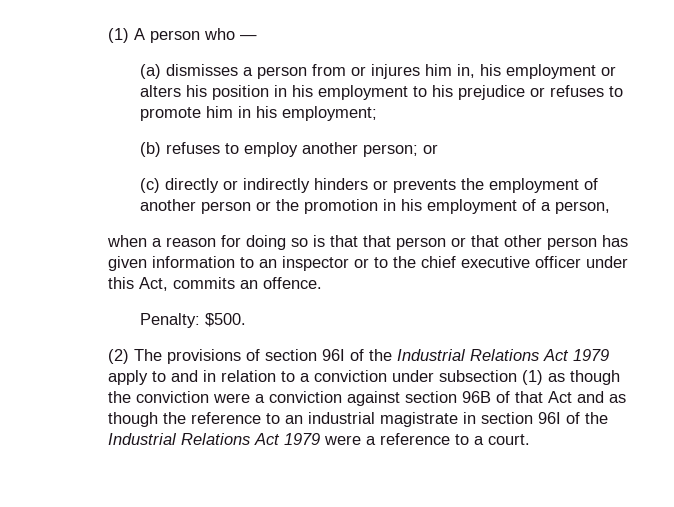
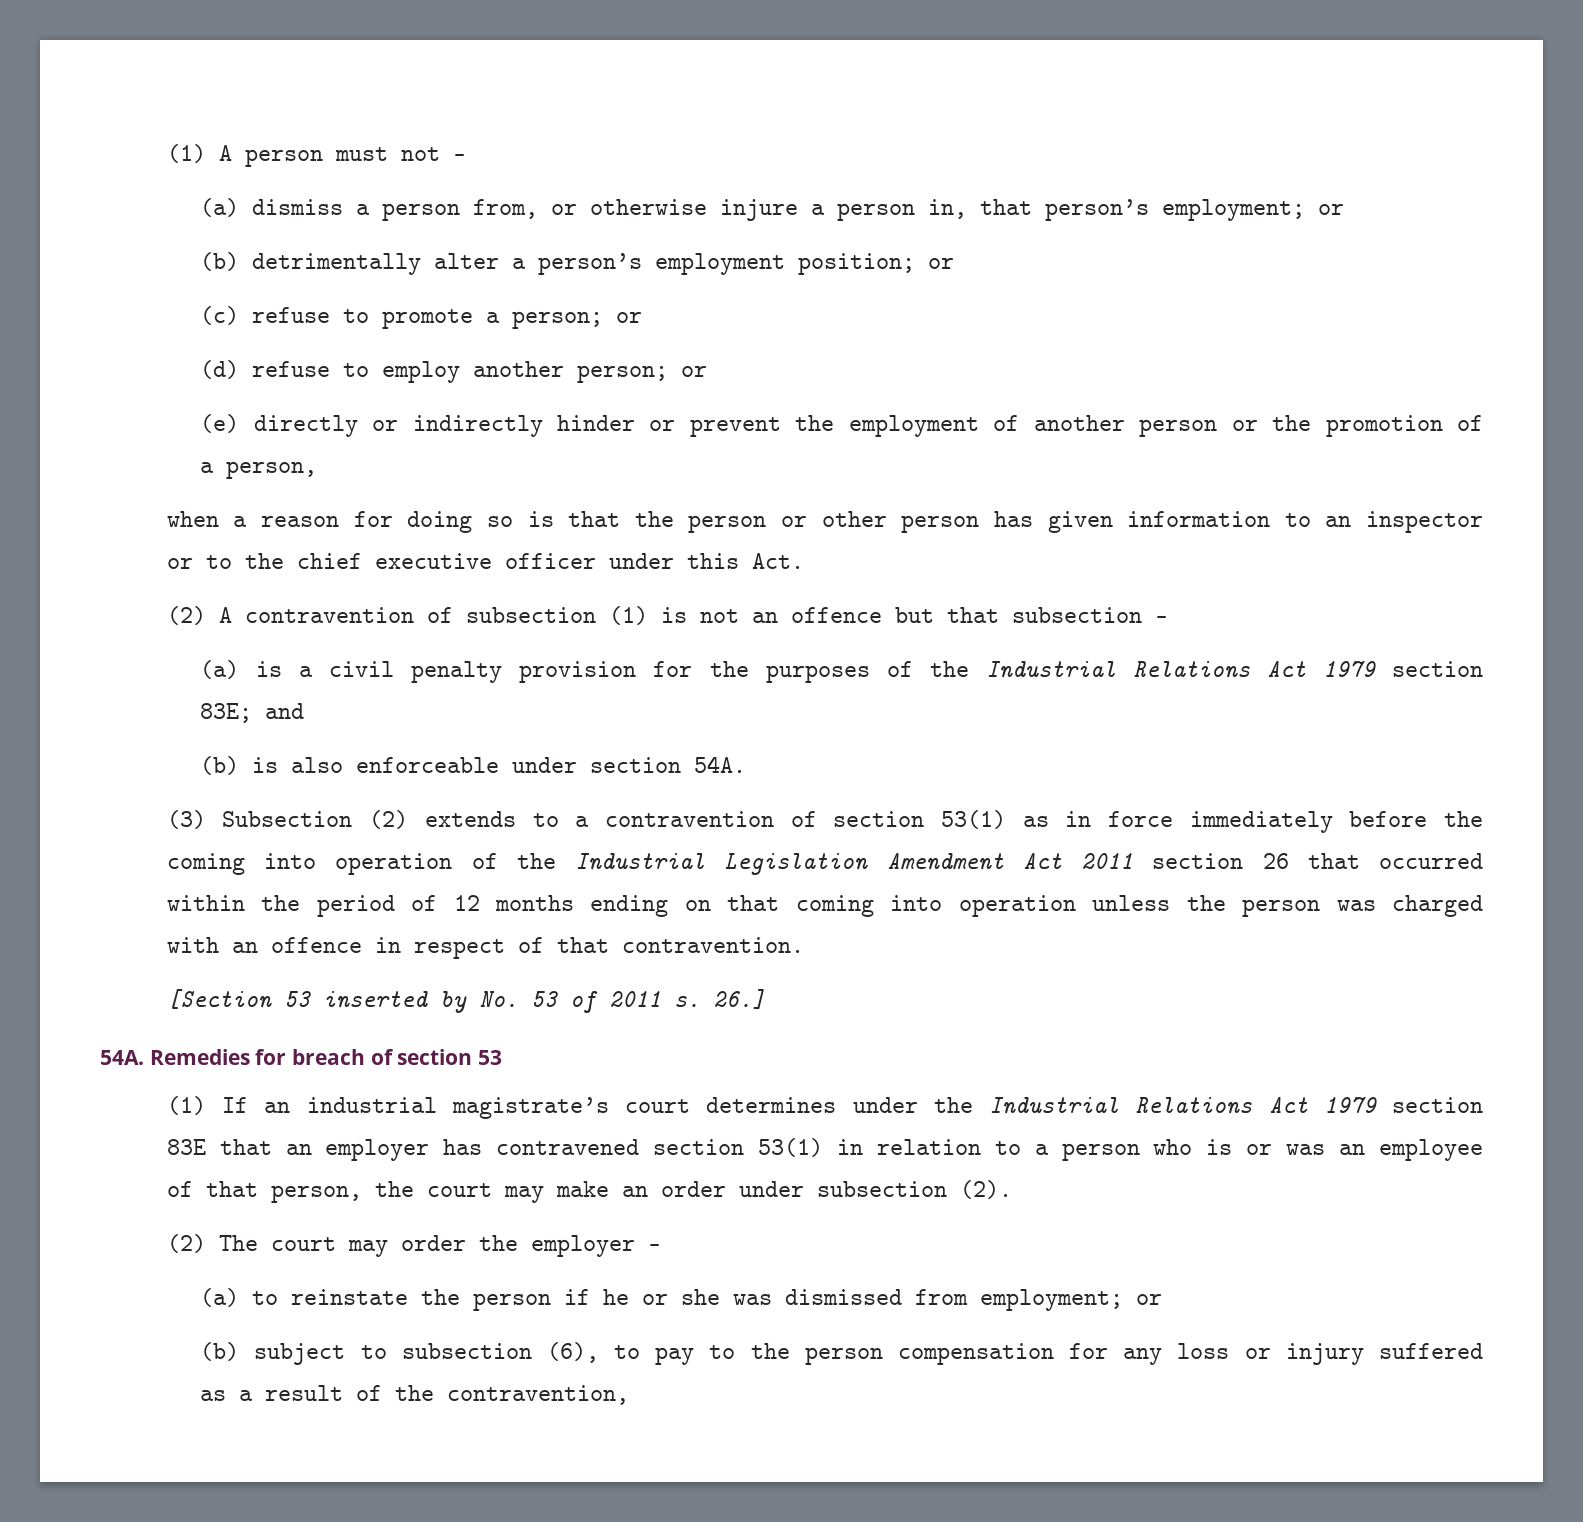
- (1) A person who —
- (a) dismisses a person from or injures him in, his employment or alters his position in his employment to his prejudice or refuses to promote him in his employment;
- (b) refuses to employ another person; or
+ (1) A person must not —
+ (a) dismiss a person from, or otherwise injure a person in, that person’s employment; or
+ (b) detrimentally alter a person’s employment position; or
+ (c) refuse to promote a person; or
+ (d) refuse to employ another person; or
- (c) directly or indirectly hinders or prevents the employment of another person or the promotion in his employment of a person,
+ (e) directly or indirectly hinder or prevent the employment of another person or the promotion of a person,
- when a reason for doing so is that that person or that other person has given information to an inspector or to the chief executive officer under this Act, commits an offence.
- Penalty: $500.
- (2) The provisions of section 96I of the Industrial Relations Act 1979 apply to and in relation to a conviction under subsection (1) as though the conviction were a conviction against section 96B of that Act and as though the reference to an industrial magistrate in section 96I of the Industrial Relations Act 1979 were a reference to a court.
+ when a reason for doing so is that the person or other person has given information to an inspector or to the chief executive officer under this Act.
+ (2) A contravention of subsection (1) is not an offence but that subsection —
+ (a) is a civil penalty provision for the purposes of the Industrial Relations Act 1979 section 83E; and
+ (b) is also enforceable under section 54A.
+ (3) Subsection (2) extends to a contravention of section 53(1) as in force immediately before the coming into operation of the Industrial Legislation Amendment Act 2011 section 26 that occurred within the period of 12 months ending on that coming into operation unless the person was charged with an offence in respect of that contravention.
+ [Section 53 inserted by No. 53 of 2011 s. 26.]
+ 54A. Remedies for breach of section 53
+ (1) If an industrial magistrate’s court determines under the Industrial Relations Act 1979 section 83E that an employer has contravened section 53(1) in relation to a person who is or was an employee of that person, the court may make an order under subsection (2).
+ (2) The court may order the employer —
+ (a) to reinstate the person if he or she was dismissed from employment; or
+ (b) subject to subsection (6), to pay to the person compensation for any loss or injury suffered as a result of the contravention,

